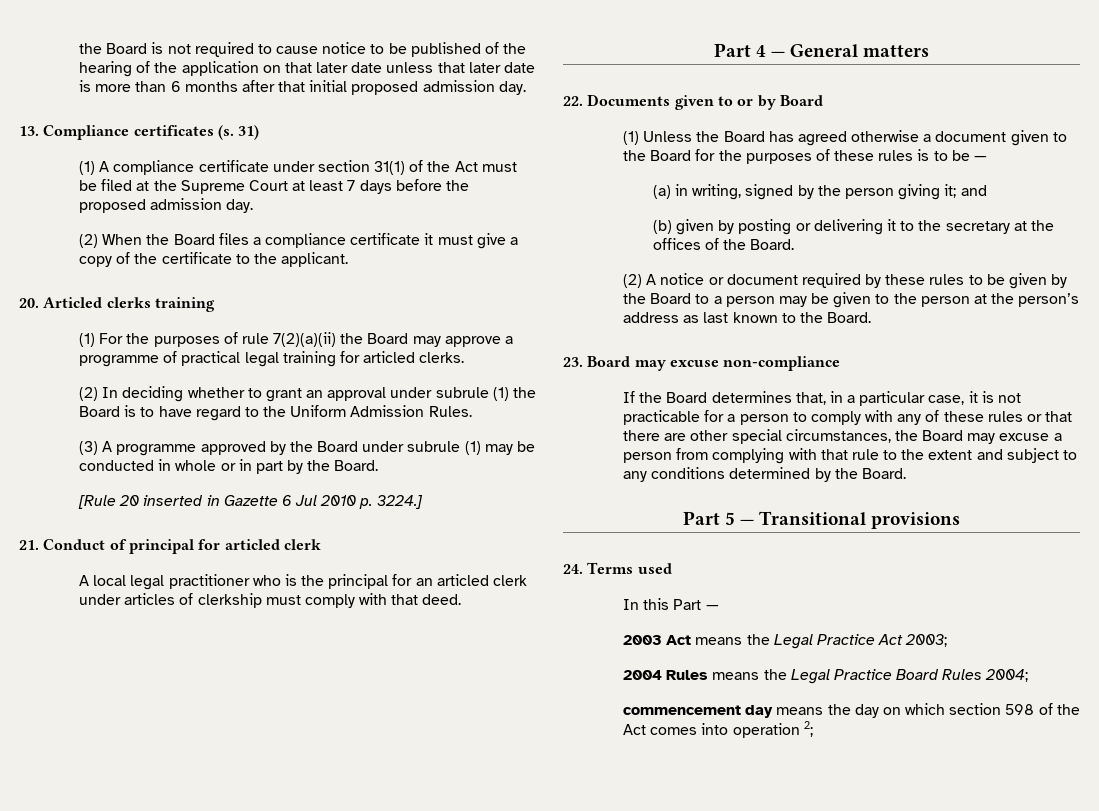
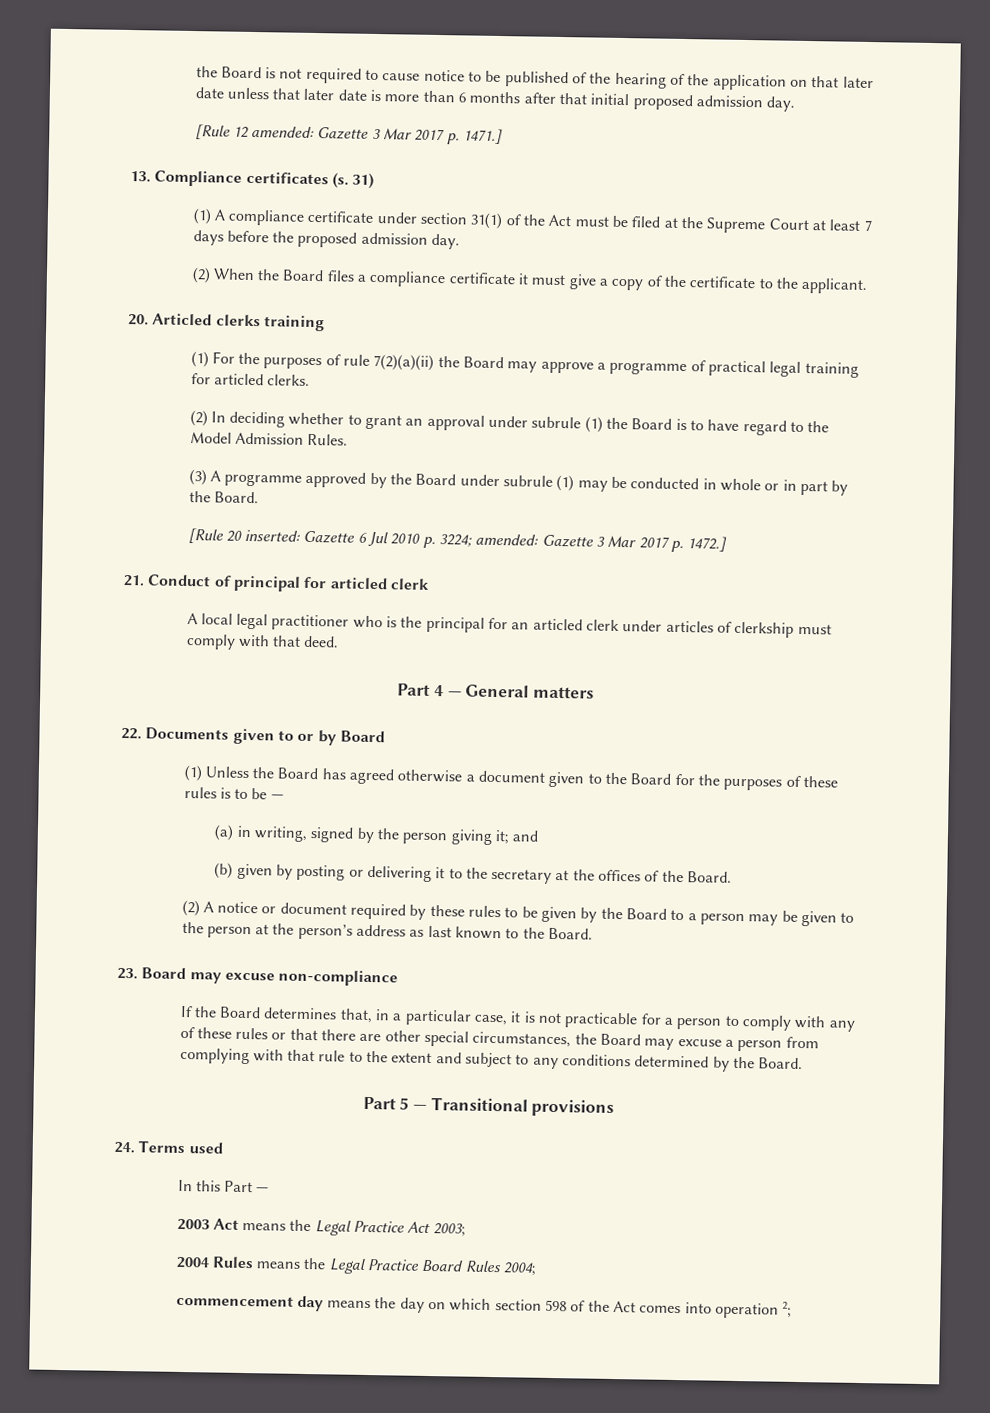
+ [Rule 12 amended: Gazette 3 Mar 2017 p. 1471.]
- (2) In deciding whether to grant an approval under subrule (1) the Board is to have regard to the Uniform Admission Rules.
+ (2) In deciding whether to grant an approval under subrule (1) the Board is to have regard to the Model Admission Rules.
- [Rule 20 inserted in Gazette 6 Jul 2010 p. 3224.]
+ [Rule 20 inserted: Gazette 6 Jul 2010 p. 3224; amended: Gazette 3 Mar 2017 p. 1472.]

